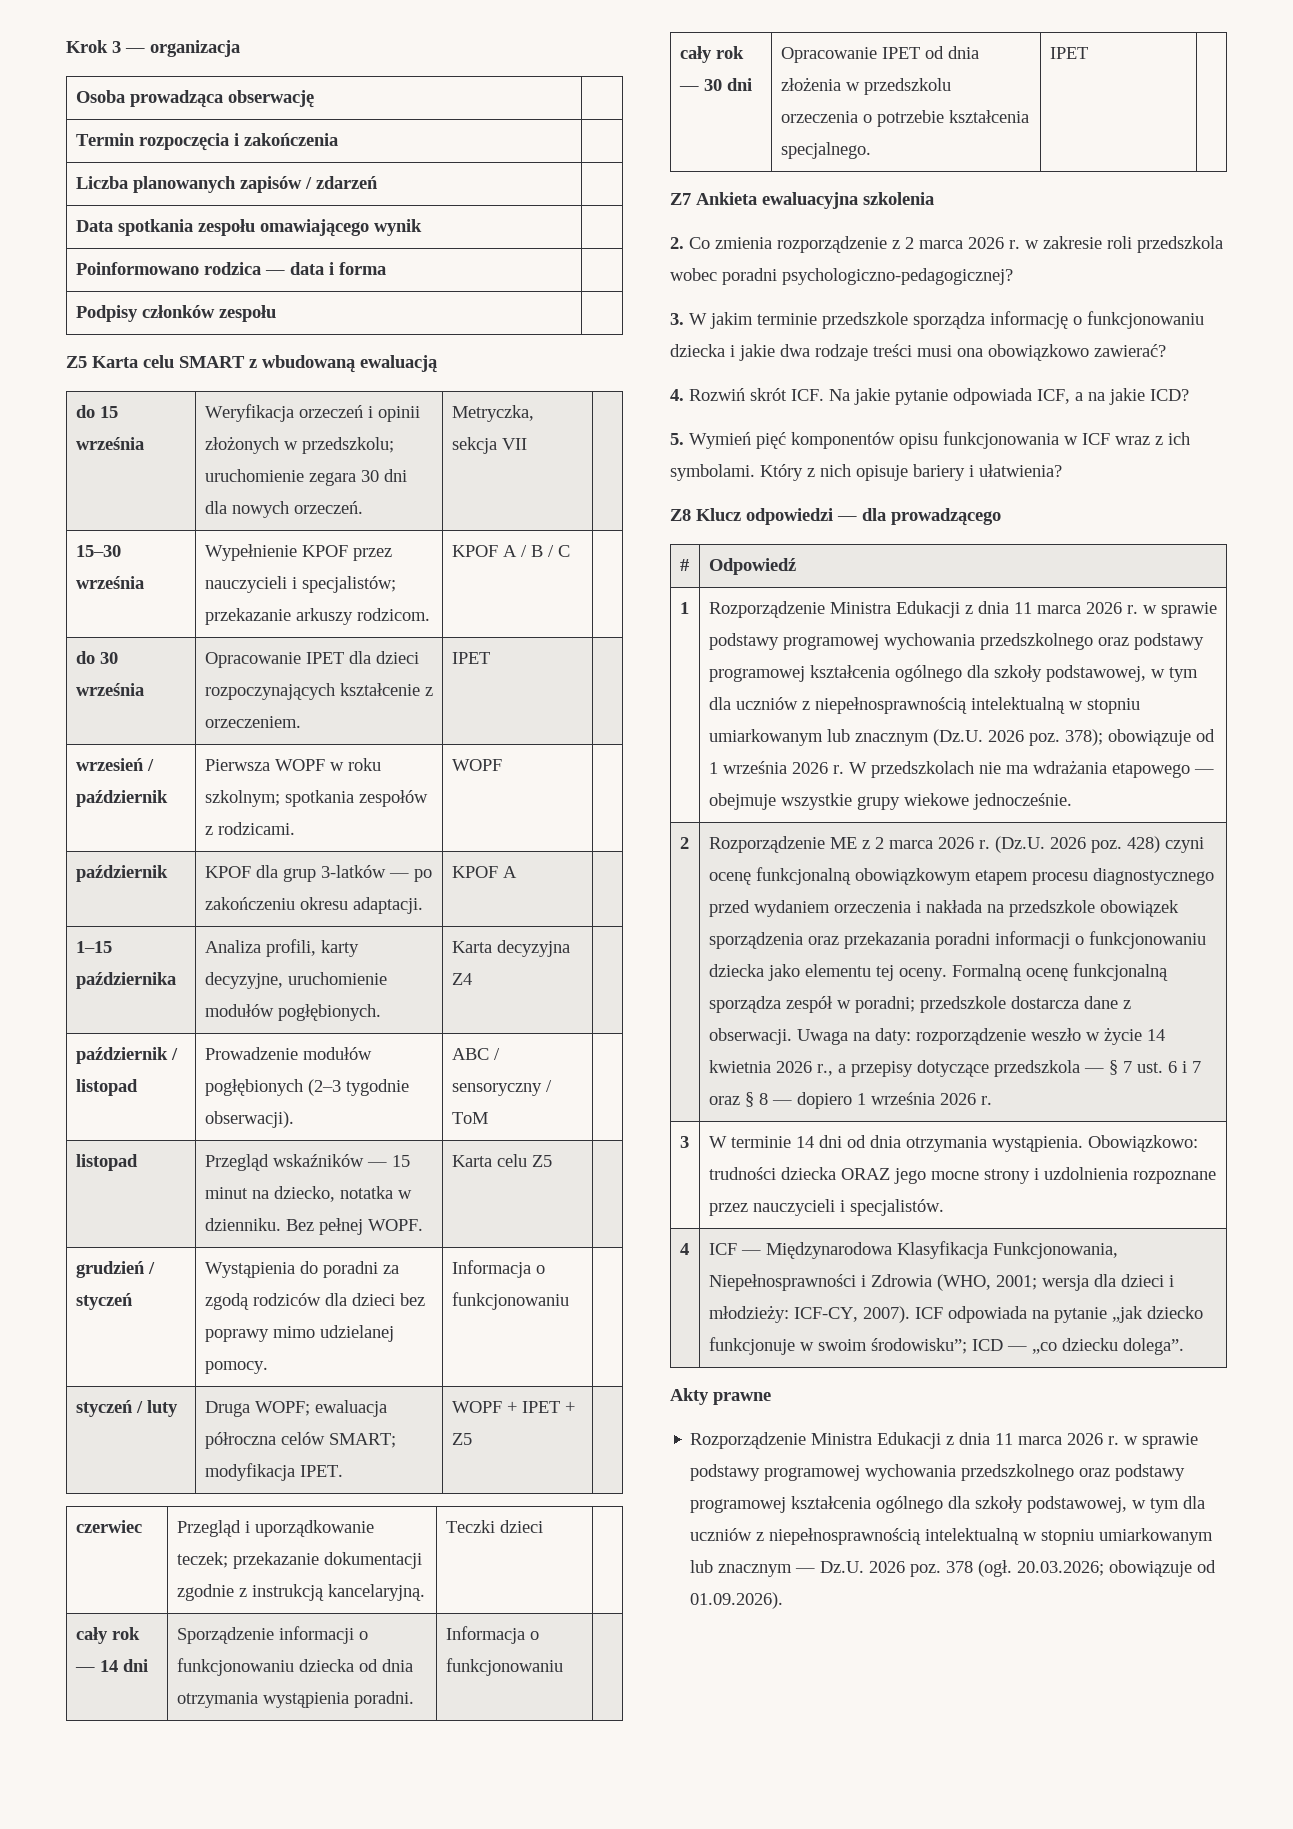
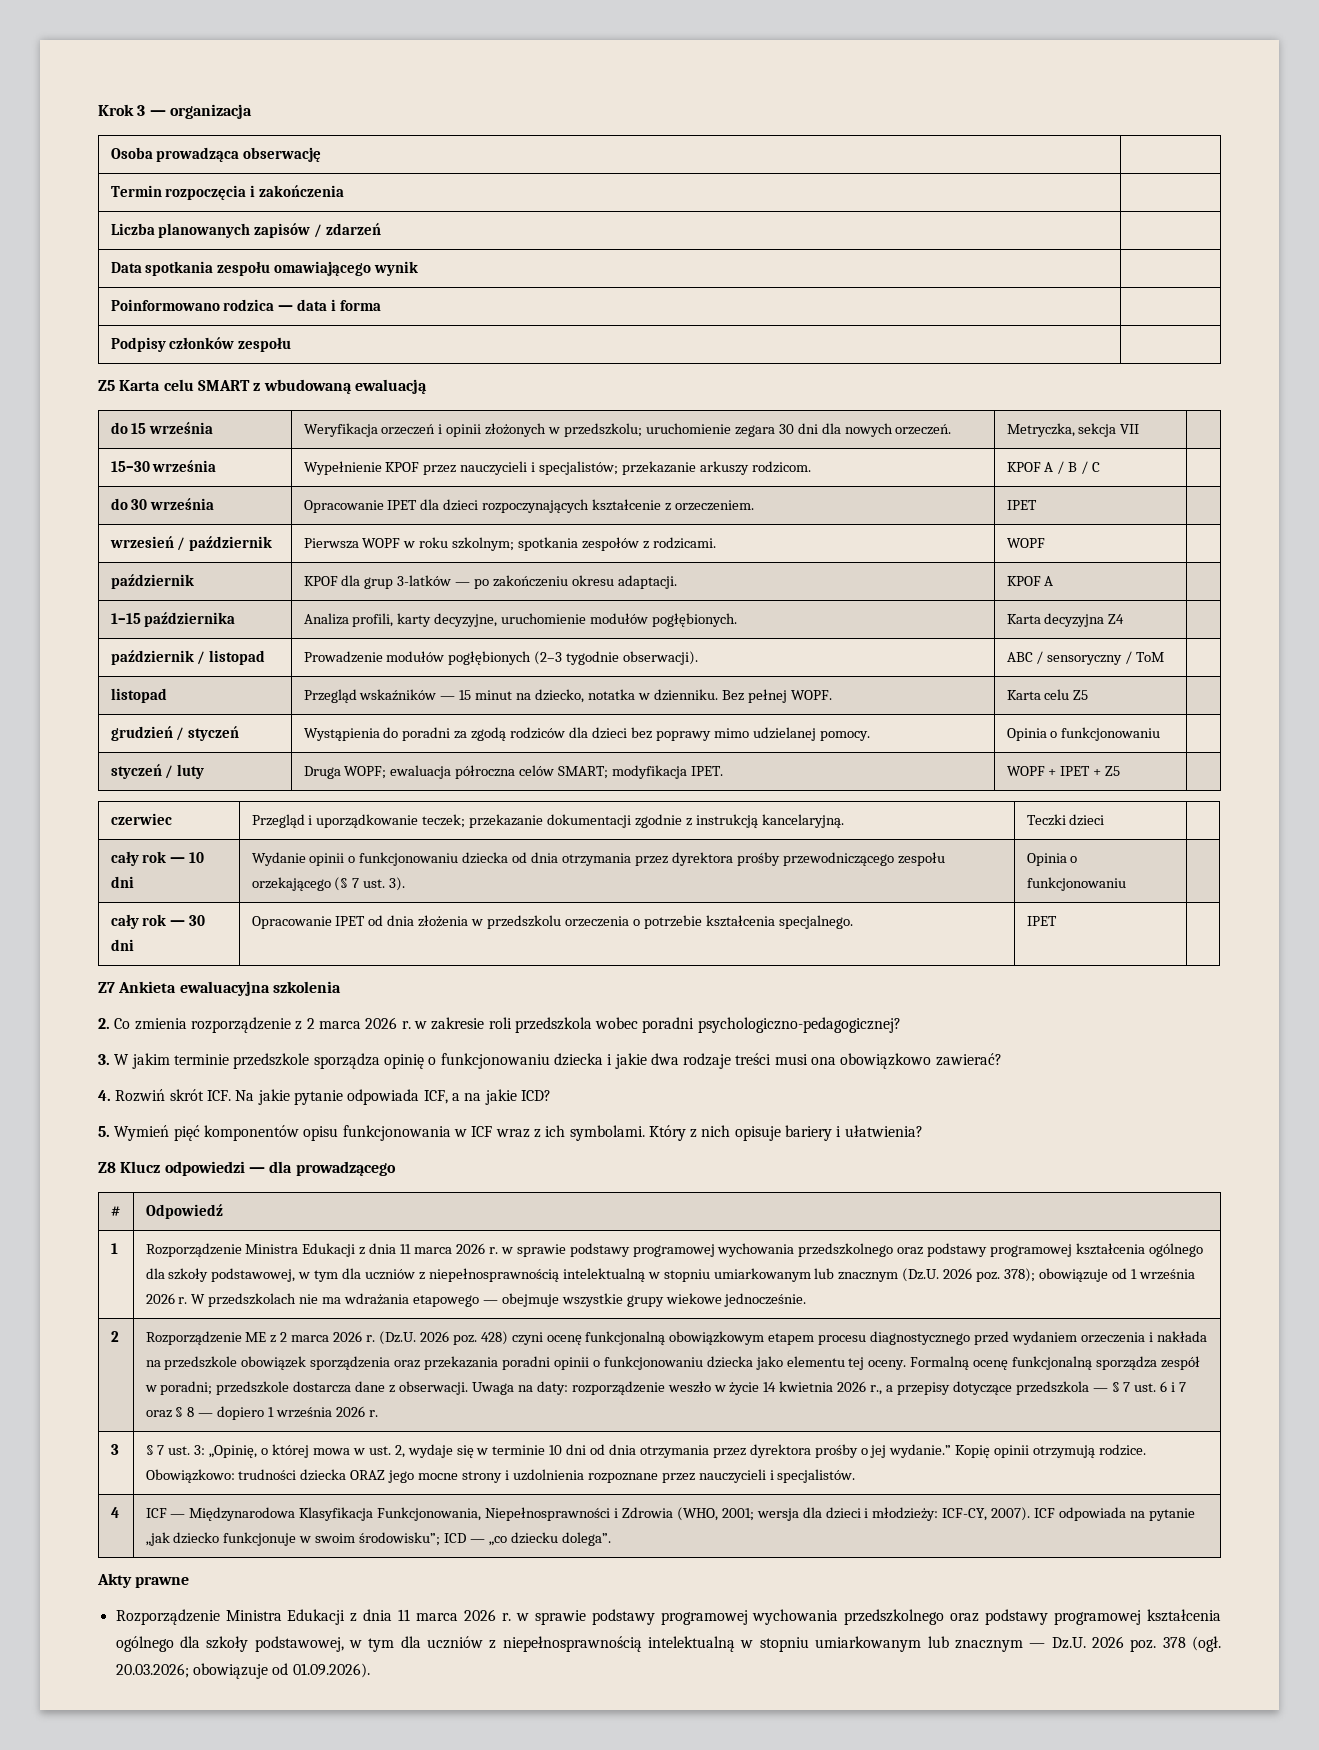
- grudzień / styczeń | Wystąpienia do poradni za zgodą rodziców dla dzieci bez poprawy mimo udzielanej pomocy. | Informacja o funkcjonowaniu |
+ grudzień / styczeń | Wystąpienia do poradni za zgodą rodziców dla dzieci bez poprawy mimo udzielanej pomocy. | Opinia o funkcjonowaniu |
- cały rok — 14 dni | Sporządzenie informacji o funkcjonowaniu dziecka od dnia otrzymania wystąpienia poradni. | Informacja o funkcjonowaniu |
+ cały rok — 10 dni | Wydanie opinii o funkcjonowaniu dziecka od dnia otrzymania przez dyrektora prośby przewodniczącego zespołu orzekającego (§ 7 ust. 3). | Opinia o funkcjonowaniu |
- 3. W jakim terminie przedszkole sporządza informację o funkcjonowaniu dziecka i jakie dwa rodzaje treści musi ona obowiązkowo zawierać?
+ 3. W jakim terminie przedszkole sporządza opinię o funkcjonowaniu dziecka i jakie dwa rodzaje treści musi ona obowiązkowo zawierać?
- (Dz.U. 2026 poz. 428) czyni ocenę funkcjonalną obowiązkowym etapem procesu diagnostycznego przed wydaniem orzeczenia i nakłada na przedszkole obowiązek sporządzenia oraz przekazania poradni informacji o funkcjonowaniu dziecka jako elementu tej oceny.
+ (Dz.U. 2026 poz. 428) czyni ocenę funkcjonalną obowiązkowym etapem procesu diagnostycznego przed wydaniem orzeczenia i nakłada na przedszkole obowiązek sporządzenia oraz przekazania poradni opinii o funkcjonowaniu dziecka jako elementu tej oceny.
- W terminie 14 dni od dnia otrzymania wystąpienia.
+ § 7 ust. 3: „Opinię, o której mowa w ust. 2, wydaje się w terminie 10 dni od dnia otrzymania przez dyrektora prośby o jej wydanie.” Kopię opinii otrzymują rodzice.

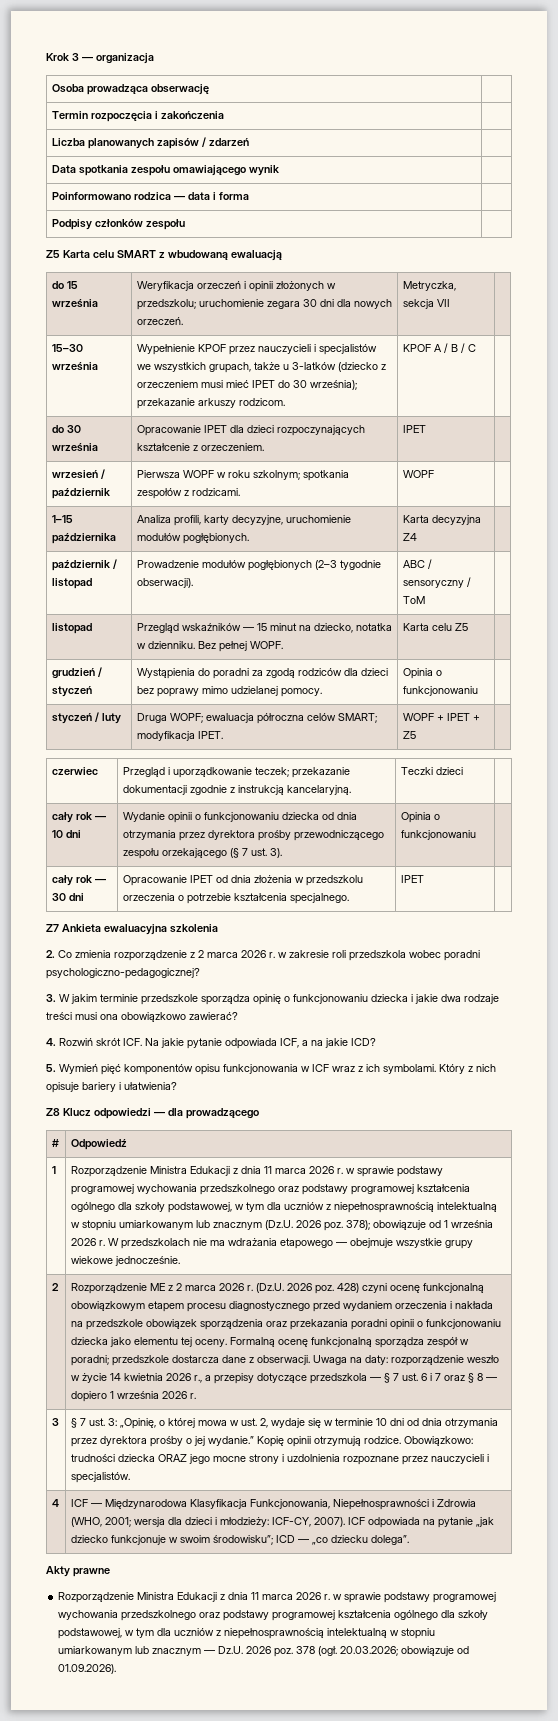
- 15–30 września | Wypełnienie KPOF przez nauczycieli i specjalistów; przekazanie arkuszy rodzicom. | KPOF A / B / C |
+ 15–30 września | Wypełnienie KPOF przez nauczycieli i specjalistów we wszystkich grupach, także u 3-latków (dziecko z orzeczeniem musi mieć IPET do 30 września); przekazanie arkuszy rodzicom. | KPOF A / B / C |
- październik | KPOF dla grup 3-latków — po zakończeniu okresu adaptacji. | KPOF A |

